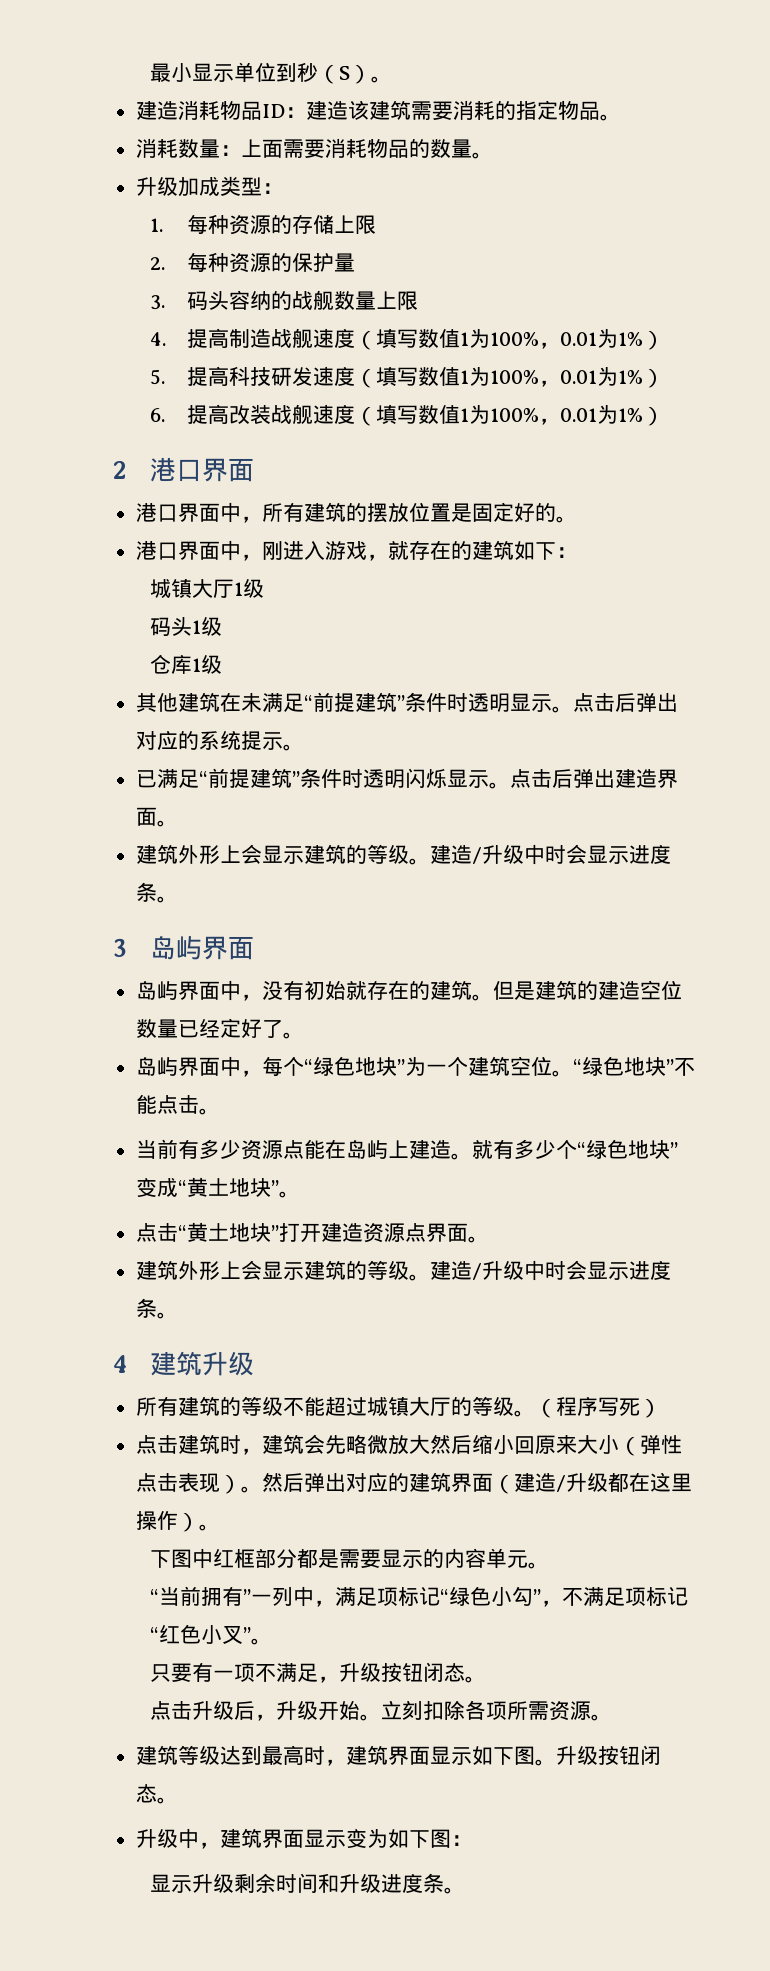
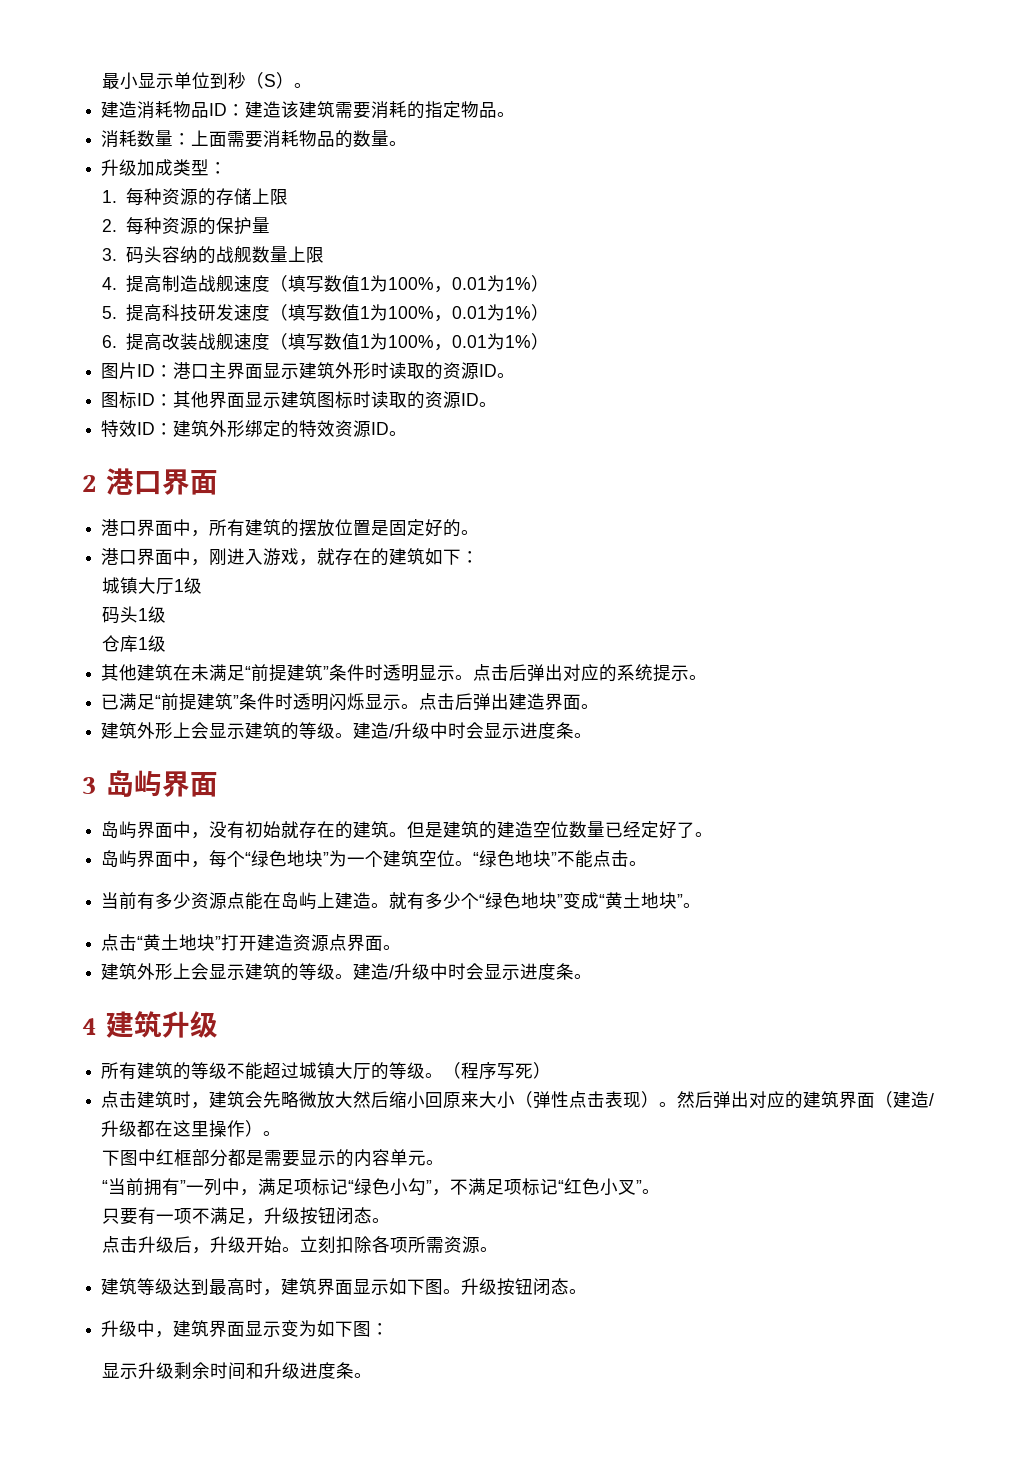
+ 图片ID：港口主界面显示建筑外形时读取的资源ID。
+ 图标ID：其他界面显示建筑图标时读取的资源ID。
+ 特效ID：建筑外形绑定的特效资源ID。

